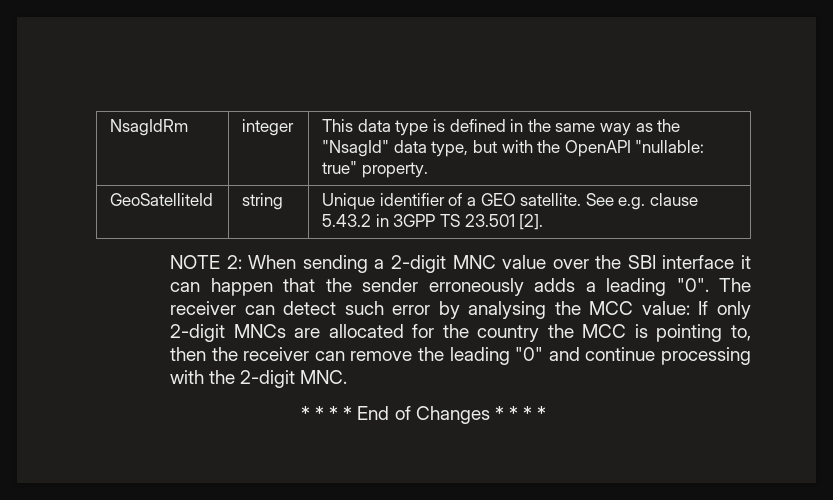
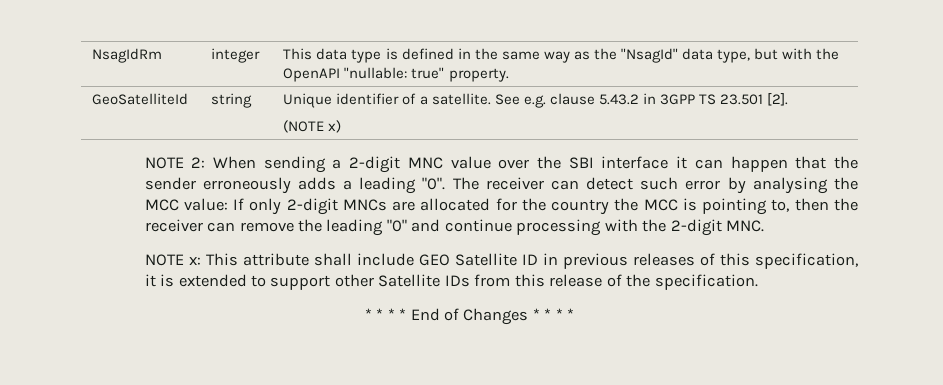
- GeoSatelliteId | string | Unique identifier of a GEO satellite. See e.g. clause 5.43.2 in 3GPP TS 23.501 [2].
+ GeoSatelliteId | string | Unique identifier of a satellite. See e.g. clause 5.43.2 in 3GPP TS 23.501 [2].
+ (NOTE x)
+ NOTE x: This attribute shall include GEO Satellite ID in previous releases of this specification, it is extended to support other Satellite IDs from this release of the specification.

